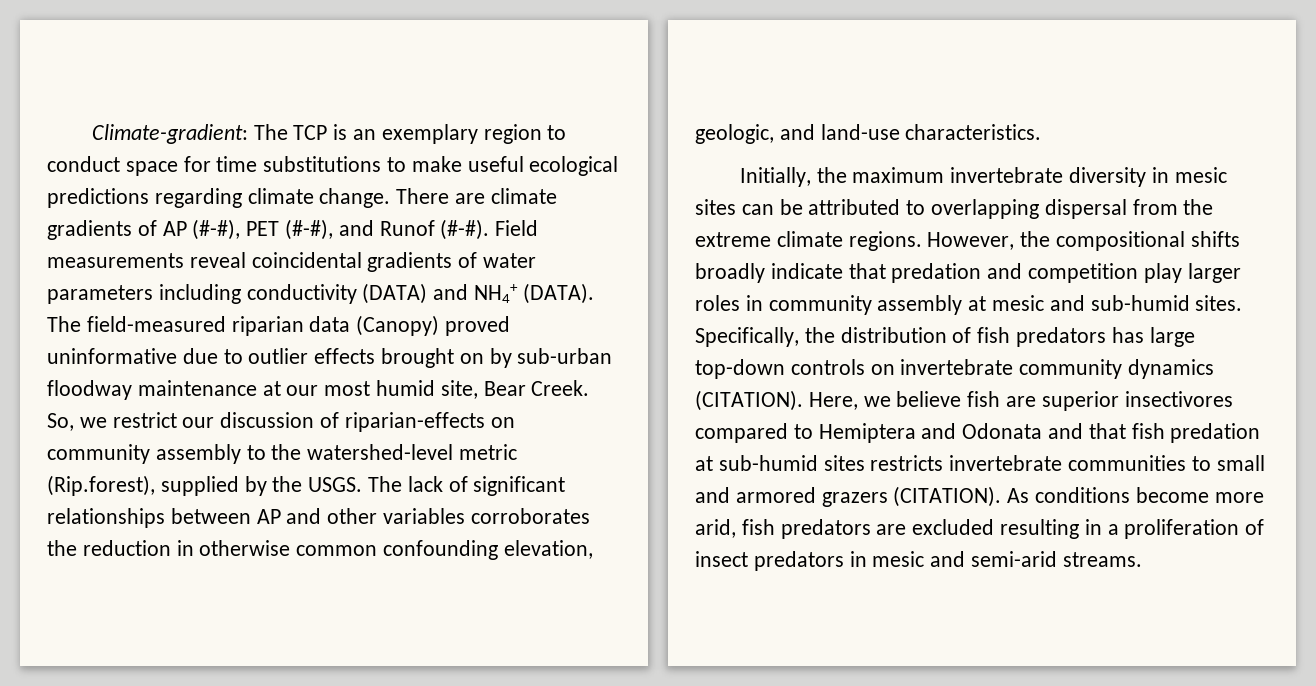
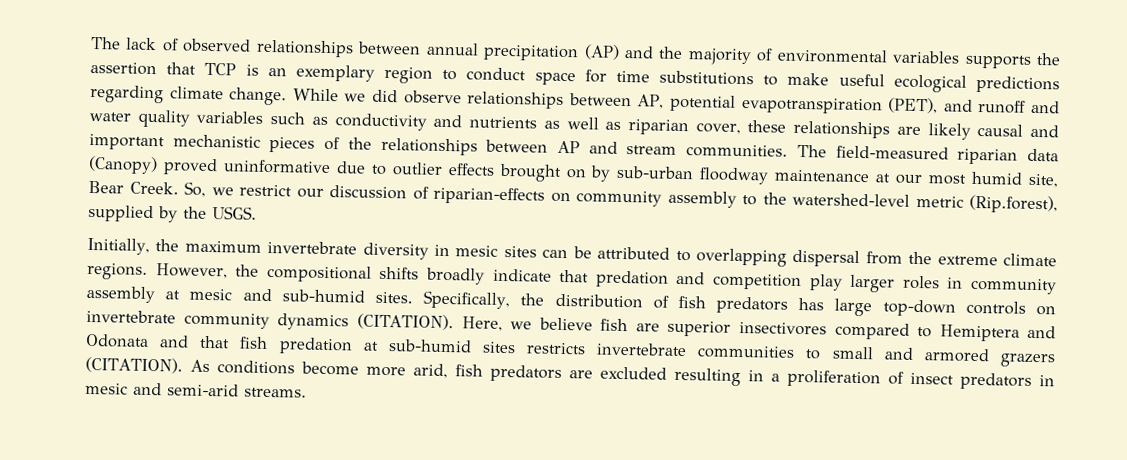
- Climate-gradient: The TCP is an exemplary region to conduct space for time substitutions to make useful ecological predictions regarding climate change.
+ The lack of observed relationships between annual precipitation (AP) and the majority of environmental variables supports the assertion that TCP is an exemplary region to conduct space for time substitutions to make useful ecological predictions regarding climate change.
- There are climate gradients of AP (#-#), PET (#-#), and Runof (#-#). Field measurements reveal coincidental gradients of water parameters including conductivity (DATA) and NH4+ (DATA).
+ While we did observe relationships between AP, potential evapotranspiration (PET), and runoff and water quality variables such as conductivity and nutrients as well as riparian cover, these relationships are likely causal and important mechanistic pieces of the relationships between AP and stream communities.
- The lack of significant relationships between AP and other variables corroborates the reduction in otherwise common confounding elevation, geologic, and land-use characteristics.

